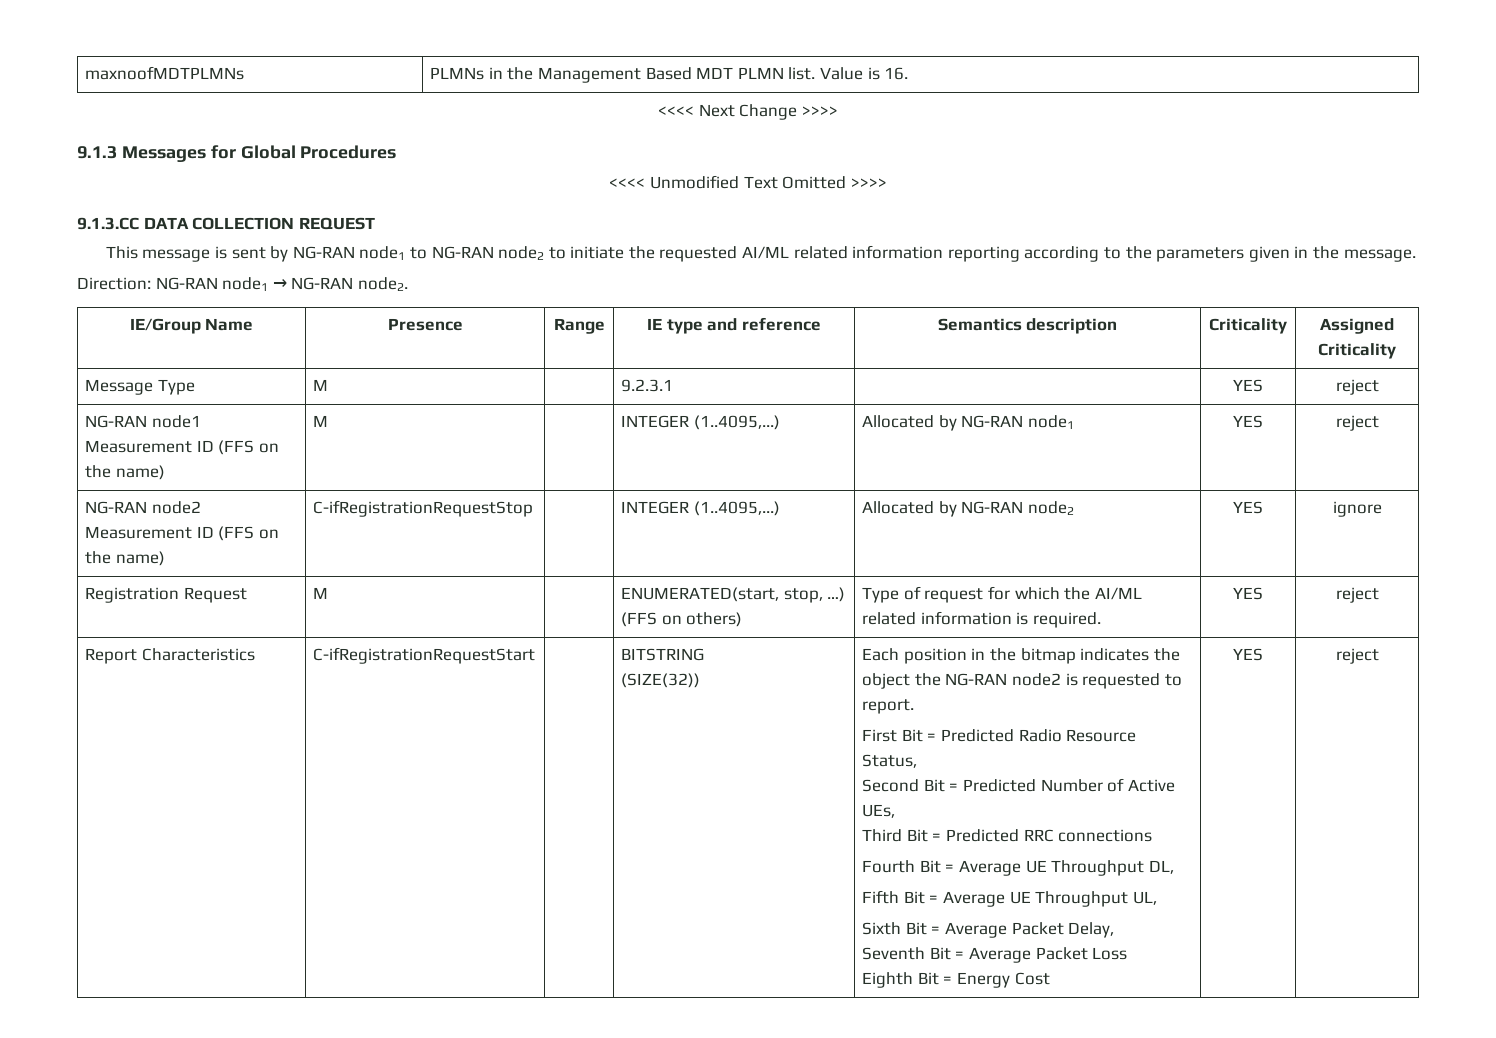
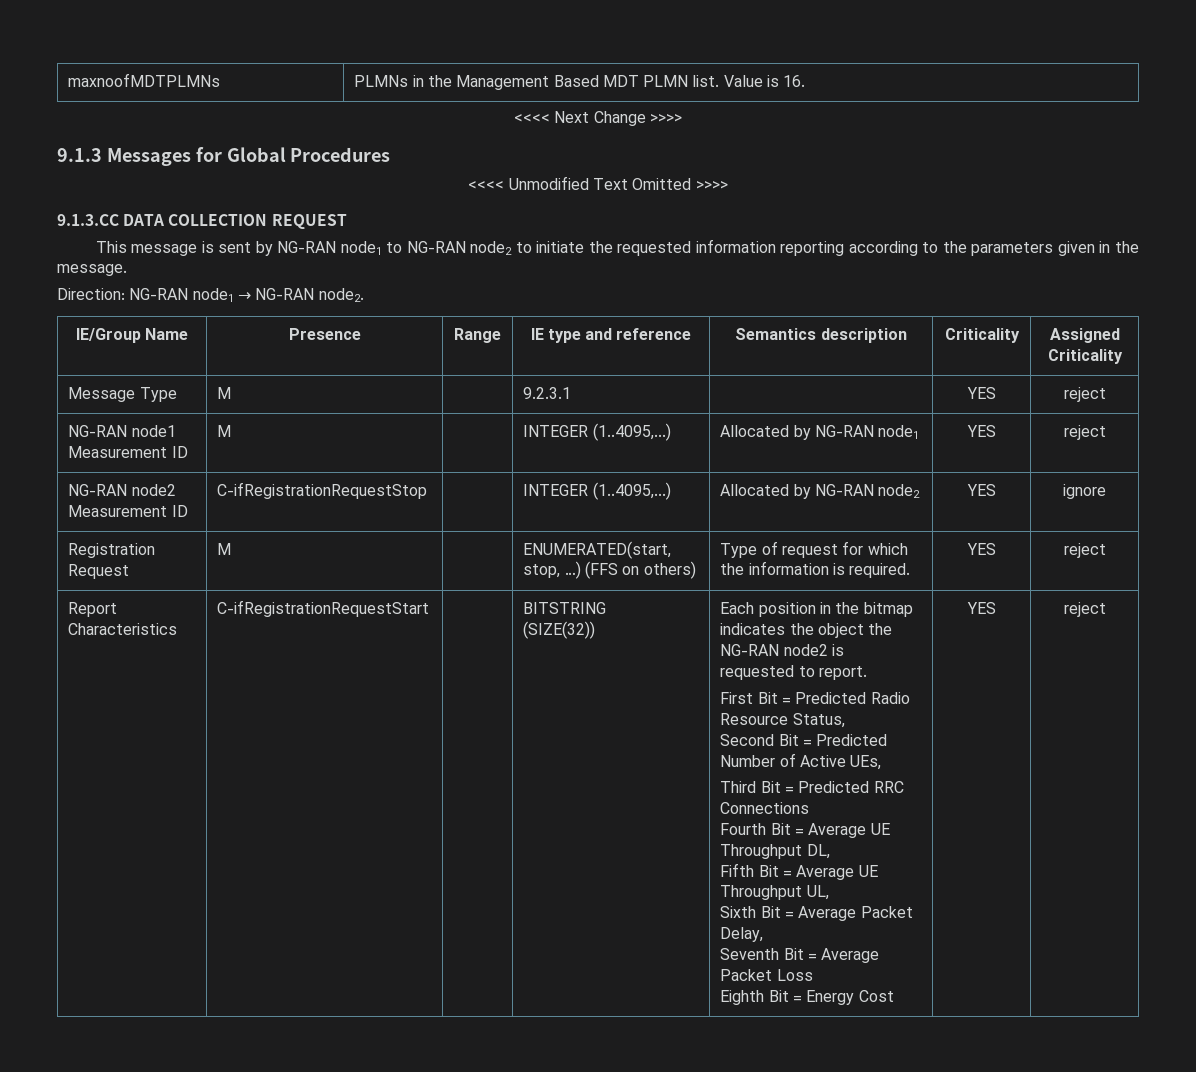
- This message is sent by NG-RAN node1 to NG-RAN node2 to initiate the requested AI/ML related information reporting according to the parameters given in the message.
+ This message is sent by NG-RAN node1 to NG-RAN node2 to initiate the requested information reporting according to the parameters given in the message.
- NG-RAN node1 Measurement ID (FFS on the name) | M | | INTEGER (1..4095,...) | Allocated by NG-RAN node1 | YES | reject
+ NG-RAN node1 Measurement ID | M | | INTEGER (1..4095,...) | Allocated by NG-RAN node1 | YES | reject
- NG-RAN node2 Measurement ID (FFS on the name) | C-ifRegistrationRequestStop | | INTEGER (1..4095,...) | Allocated by NG-RAN node2 | YES | ignore
+ NG-RAN node2 Measurement ID | C-ifRegistrationRequestStop | | INTEGER (1..4095,...) | Allocated by NG-RAN node2 | YES | ignore
- Registration Request | M | | ENUMERATED(start, stop, …) (FFS on others) | Type of request for which the AI/ML related information is required. | YES | reject
+ Registration Request | M | | ENUMERATED(start, stop, …) (FFS on others) | Type of request for which the information is required. | YES | reject
- Third Bit = Predicted RRC connections
+ Third Bit = Predicted RRC Connections

